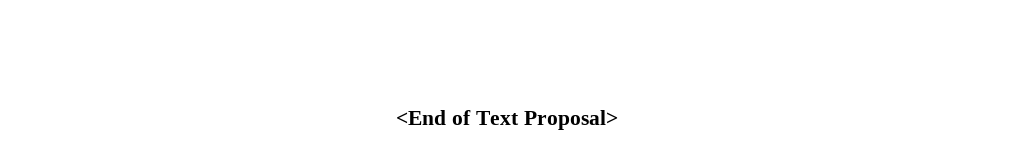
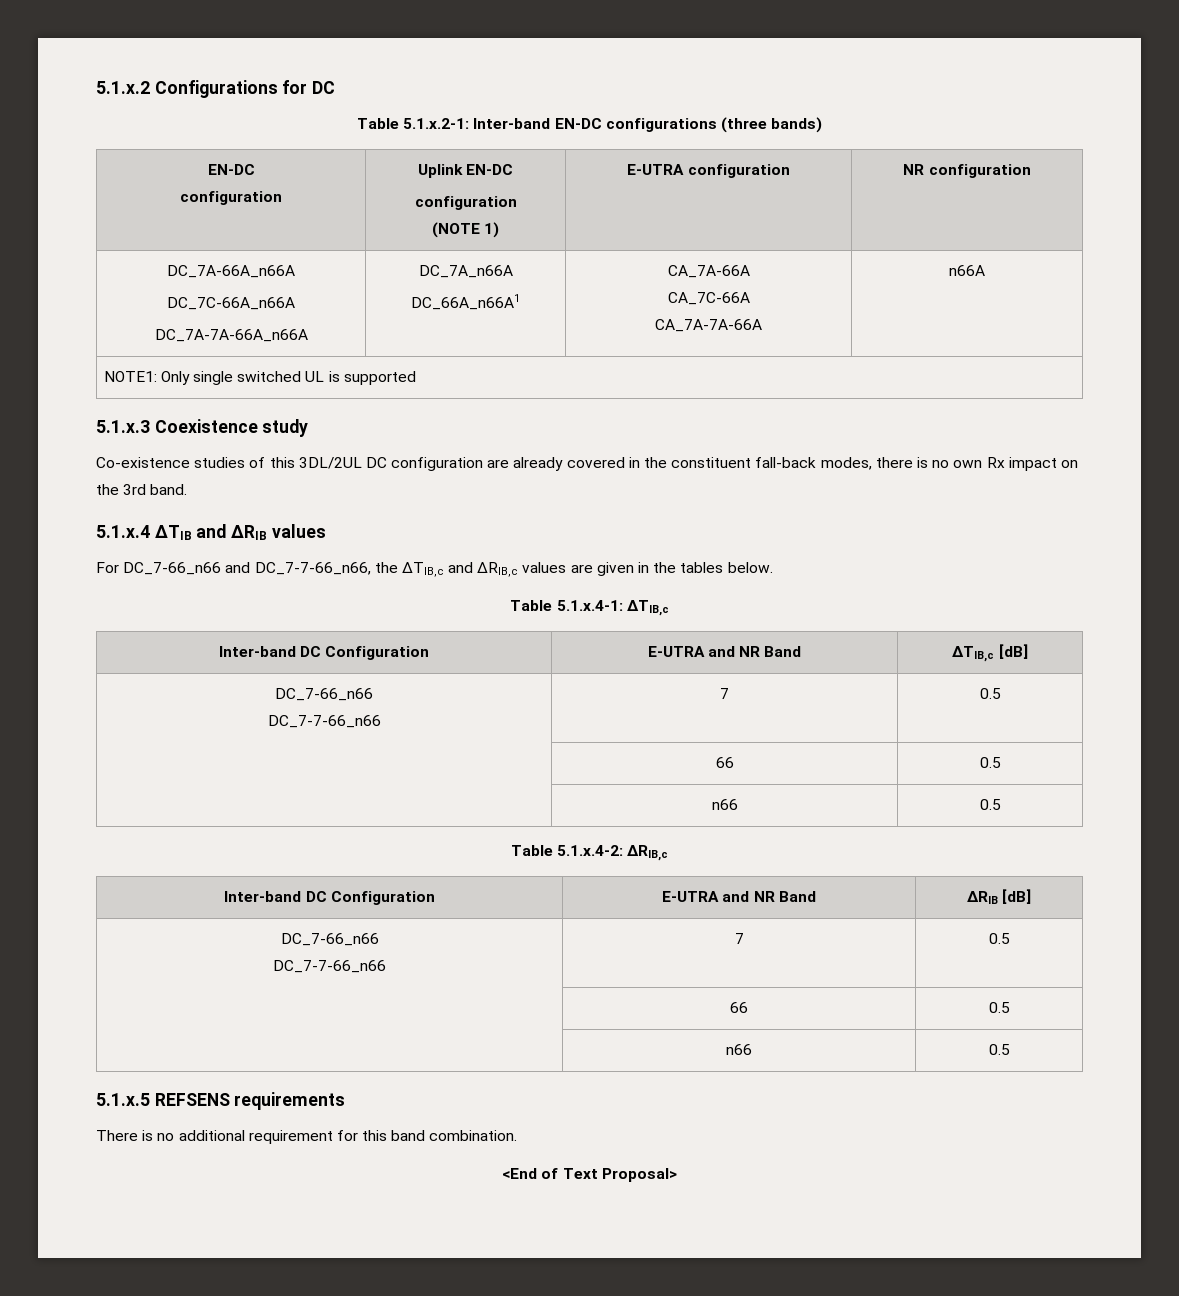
+ 5.1.x.2 Configurations for DC
+ Table 5.1.x.2-1: Inter-band EN-DC configurations (three bands)
+ EN-DC
+ configuration | Uplink EN-DC
+ configuration
+ (NOTE 1) | E-UTRA configuration | NR configuration
+ DC_7A-66A_n66A
+ DC_7C-66A_n66A
+ DC_7A-7A-66A_n66A | DC_7A_n66A
+ DC_66A_n66A1 | CA_7A-66A
+ CA_7C-66A
+ CA_7A-7A-66A | n66A
+ NOTE1: Only single switched UL is supported
+ 5.1.x.3 Coexistence study
+ Co-existence studies of this 3DL/2UL DC configuration are already covered in the constituent fall-back modes, there is no own Rx impact on the 3rd band.
+ 5.1.x.4 ∆TIB and ∆RIB values
+ For DC_7-66_n66 and DC_7-7-66_n66, the ΔTIB,c and ΔRIB,c values are given in the tables below.
+ Table 5.1.x.4-1: ΔTIB,c
+ Inter-band DC Configuration | E-UTRA and NR Band | ΔTIB,c [dB]
+ DC_7-66_n66
+ DC_7-7-66_n66 | 7 | 0.5
+ | 66 | 0.5
+ | n66 | 0.5
+ Table 5.1.x.4-2: ΔRIB,c
+ Inter-band DC Configuration | E-UTRA and NR Band | ΔRIB [dB]
+ DC_7-66_n66
+ DC_7-7-66_n66 | 7 | 0.5
+ | 66 | 0.5
+ | n66 | 0.5
+ 5.1.x.5 REFSENS requirements
+ There is no additional requirement for this band combination.

